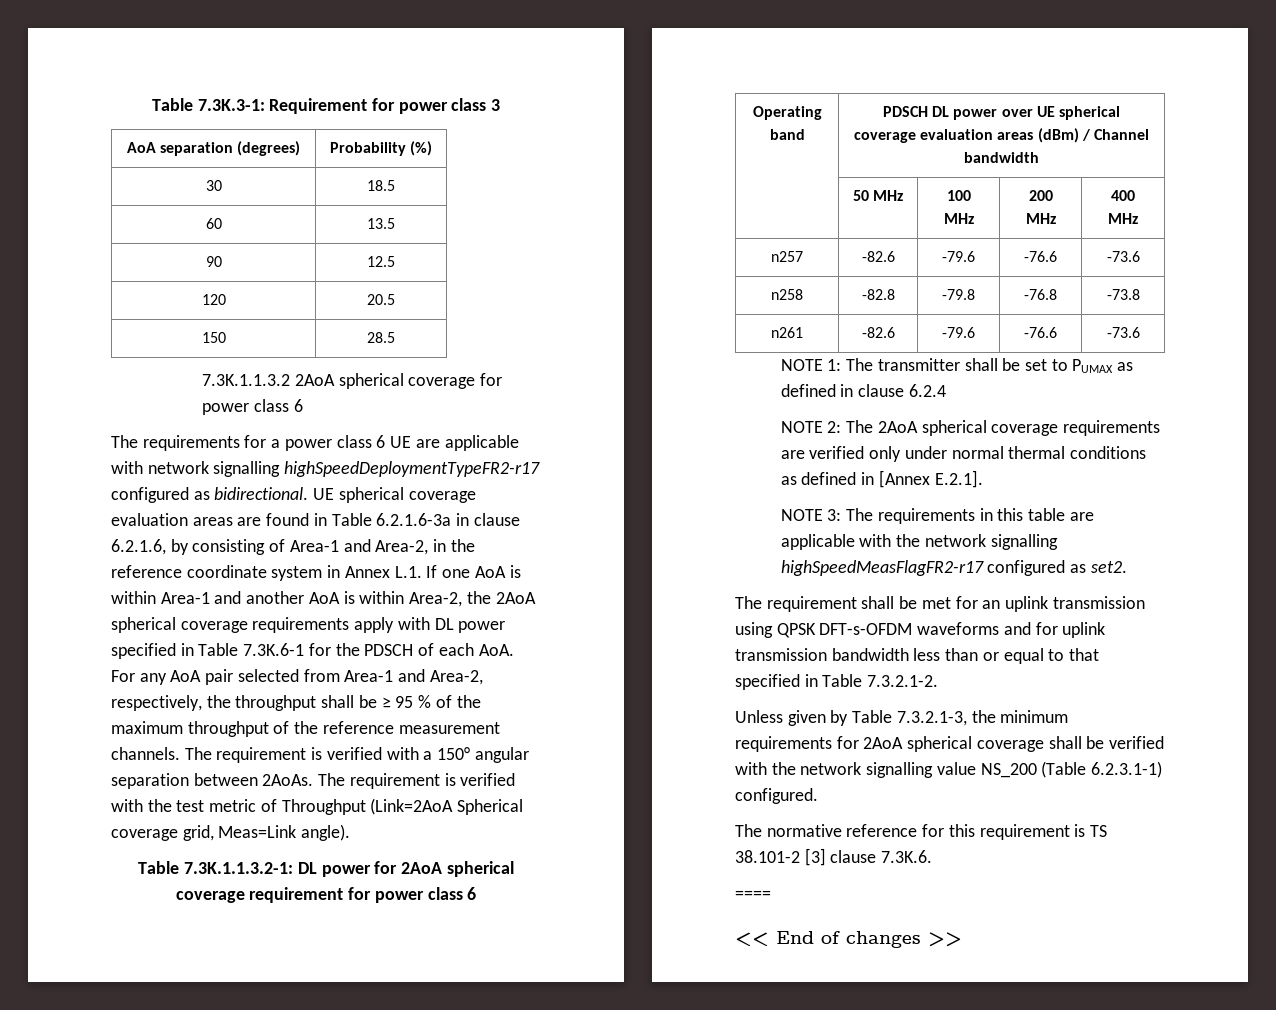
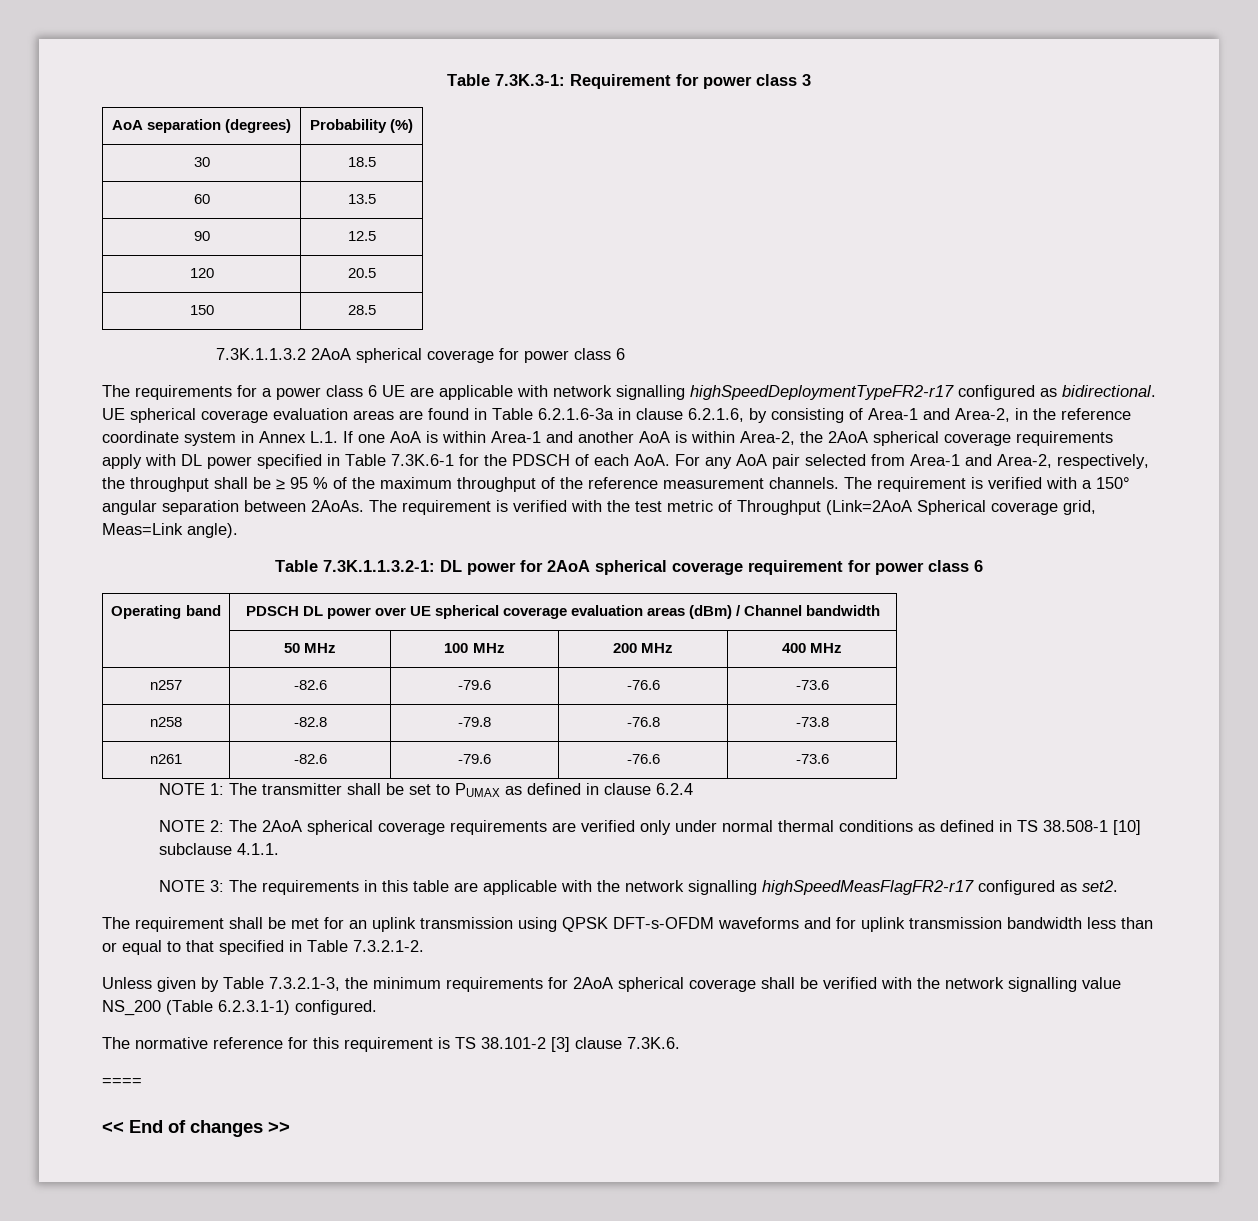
- NOTE 2: The 2AoA spherical coverage requirements are verified only under normal thermal conditions as defined in [Annex E.2.1].
+ NOTE 2: The 2AoA spherical coverage requirements are verified only under normal thermal conditions as defined in TS 38.508-1 [10] subclause 4.1.1.

